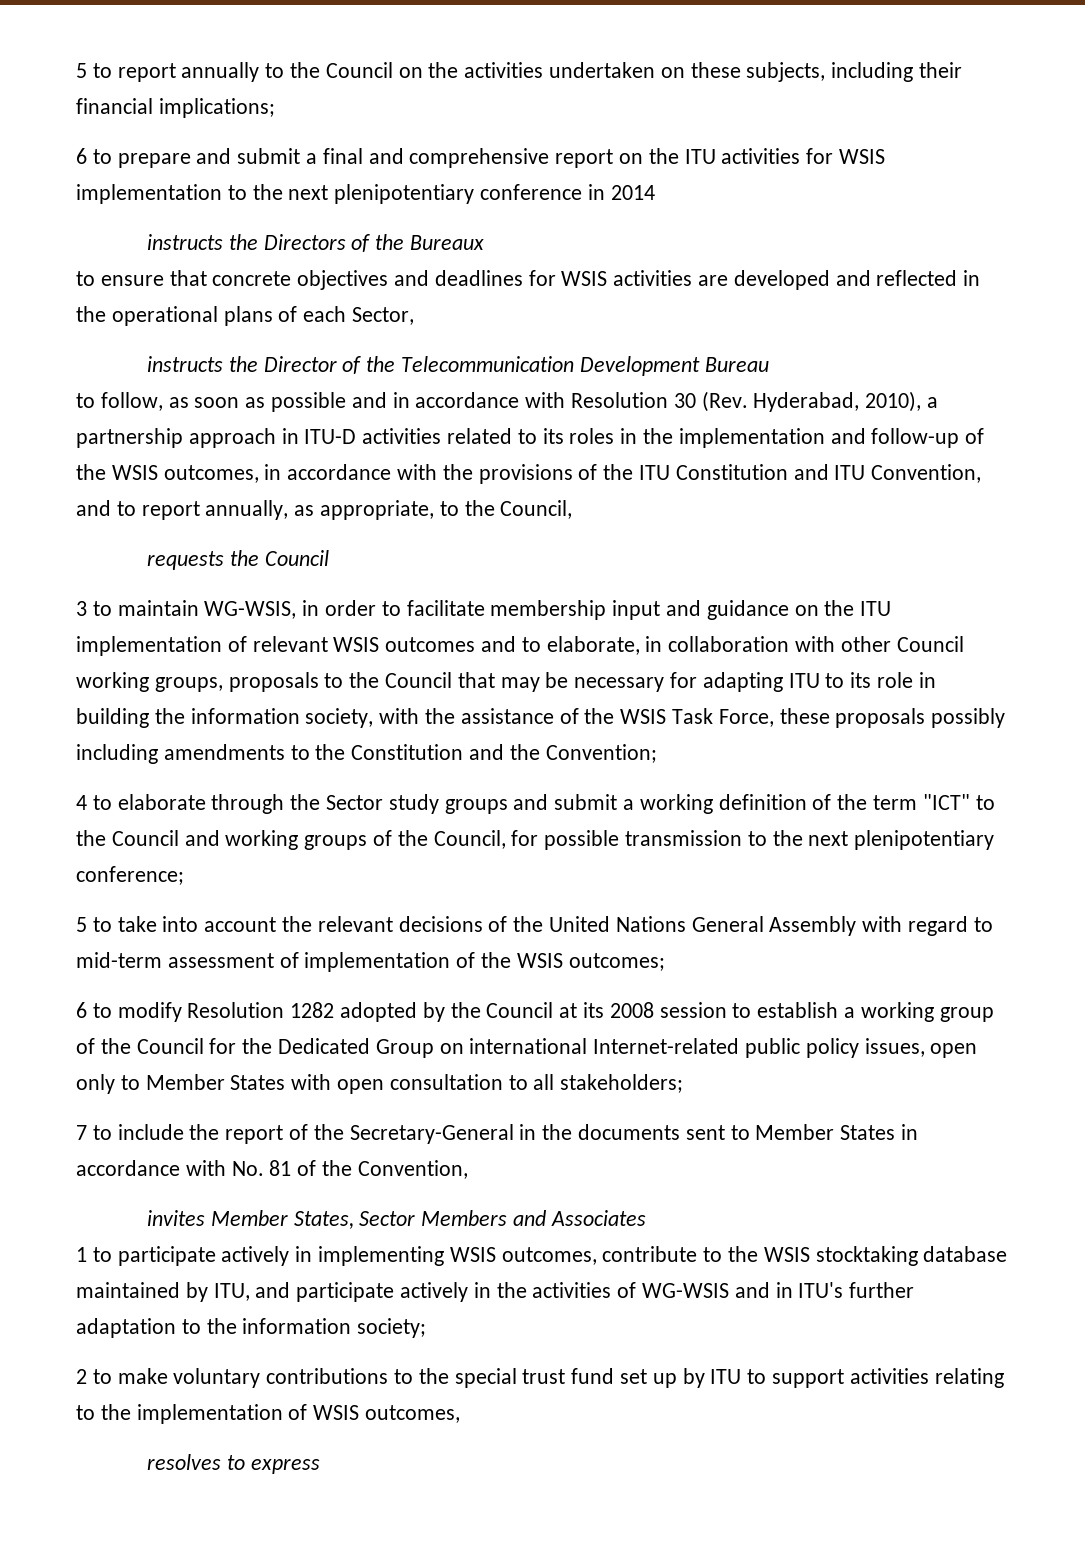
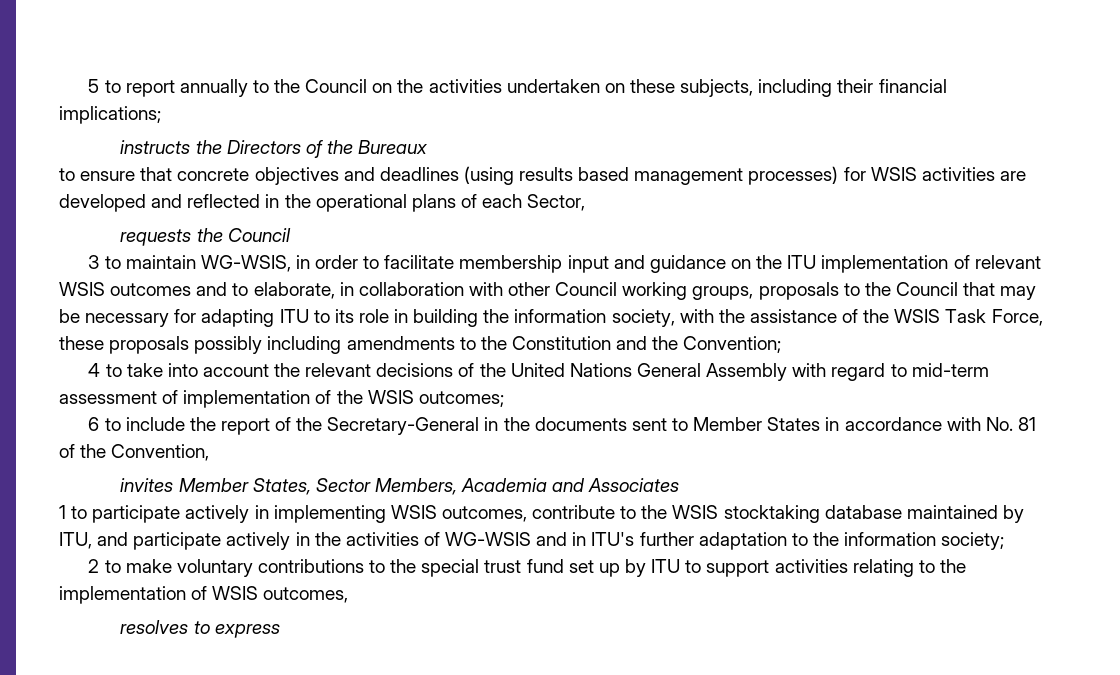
- 6 to prepare and submit a final and comprehensive report on the ITU activities for WSIS implementation to the next plenipotentiary conference in 2014
- to ensure that concrete objectives and deadlines for WSIS activities are developed and reflected in the operational plans of each Sector,
+ to ensure that concrete objectives and deadlines (using results based management processes) for WSIS activities are developed and reflected in the operational plans of each Sector,
- instructs the Director of the Telecommunication Development Bureau
- to follow, as soon as possible and in accordance with Resolution 30 (Rev. Hyderabad, 2010), a partnership approach in ITU-D activities related to its roles in the implementation and follow-up of the WSIS outcomes, in accordance with the provisions of the ITU Constitution and ITU Convention, and to report annually, as appropriate, to the Council,
- 4 to elaborate through the Sector study groups and submit a working definition of the term "ICT" to the Council and working groups of the Council, for possible transmission to the next plenipotentiary conference;
- 5 to take into account the relevant decisions of the United Nations General Assembly with regard to mid-term assessment of implementation of the WSIS outcomes;
+ 4 to take into account the relevant decisions of the United Nations General Assembly with regard to mid-term assessment of implementation of the WSIS outcomes;
- 6 to modify Resolution 1282 adopted by the Council at its 2008 session to establish a working group of the Council for the Dedicated Group on international Internet-related public policy issues, open only to Member States with open consultation to all stakeholders;
- 7 to include the report of the Secretary-General in the documents sent to Member States in accordance with No. 81 of the Convention,
+ 6 to include the report of the Secretary-General in the documents sent to Member States in accordance with No. 81 of the Convention,
- invites Member States, Sector Members and Associates
+ invites Member States, Sector Members, Academia and Associates

